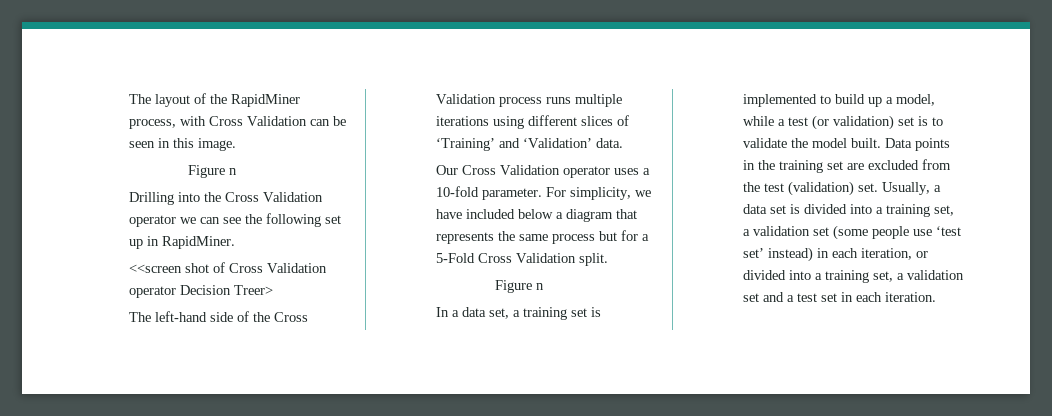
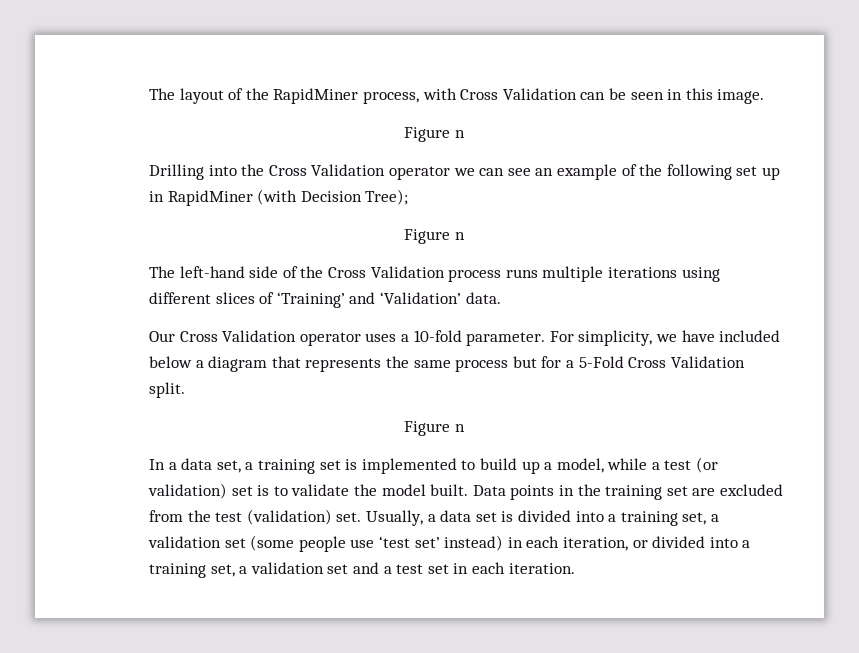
- Drilling into the Cross Validation operator we can see the following set up in RapidMiner.
- <<screen shot of Cross Validation operator Decision Treer>
+ Drilling into the Cross Validation operator we can see an example of the following set up in RapidMiner (with Decision Tree);
+ Figure n

